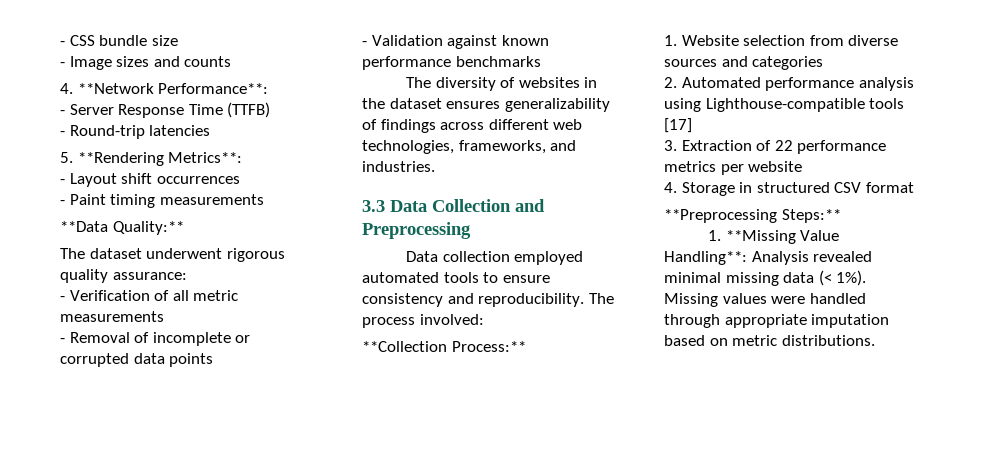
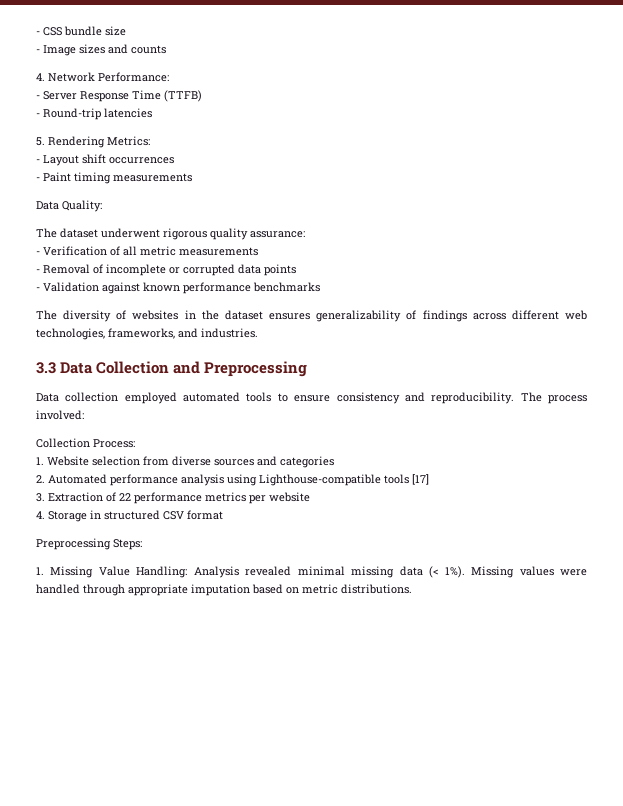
- 4. **Network Performance**:
+ 4. Network Performance:
- 5. **Rendering Metrics**:
+ 5. Rendering Metrics:
- **Data Quality:**
+ Data Quality:
- **Collection Process:**
+ Collection Process:
- **Preprocessing Steps:**
- 1. **Missing Value Handling**: Analysis revealed minimal missing data (< 1%).
+ Preprocessing Steps:
+ 1. Missing Value Handling: Analysis revealed minimal missing data (< 1%).

